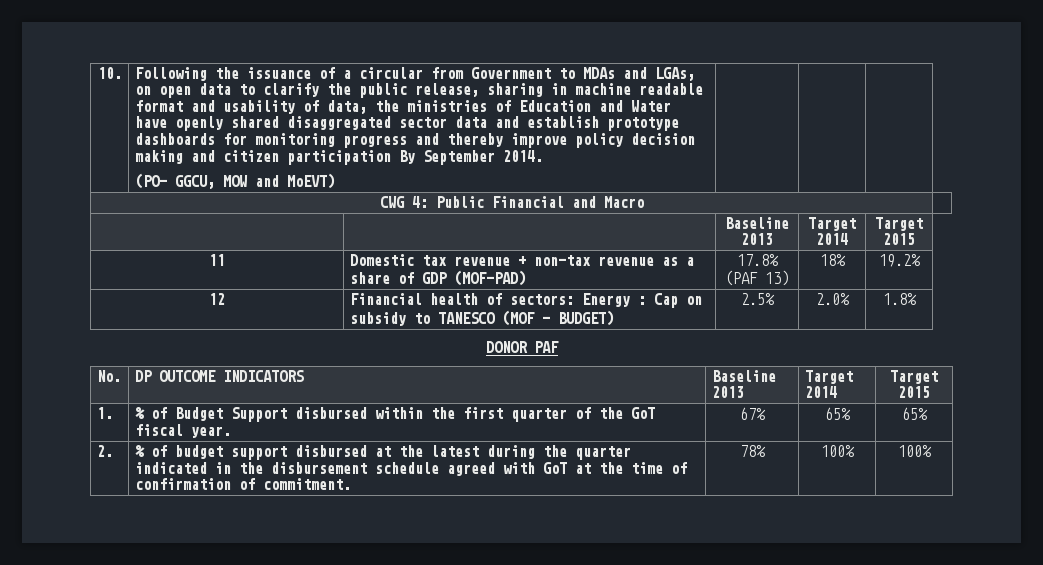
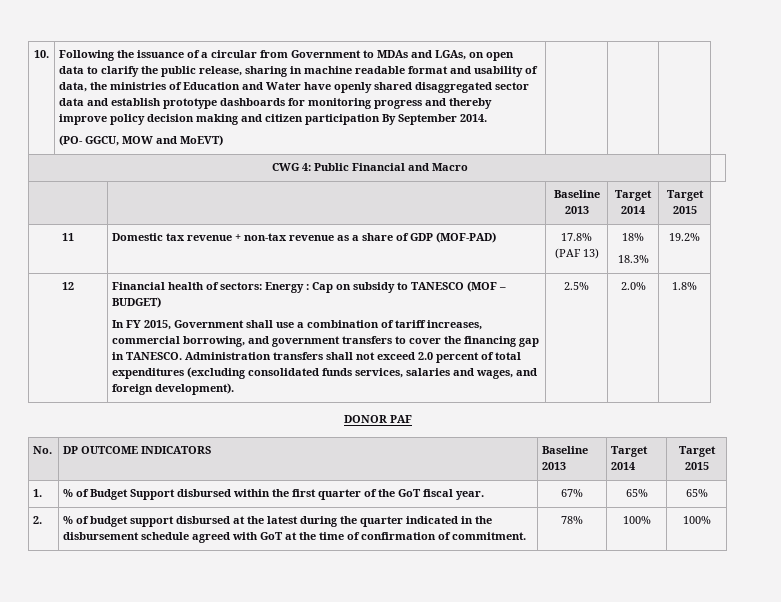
- 11 | Domestic tax revenue + non-tax revenue as a share of GDP (MOF-PAD) | 17.8% (PAF 13) | 18% | 19.2%
+ 11 | Domestic tax revenue + non-tax revenue as a share of GDP (MOF-PAD) | 17.8% (PAF 13) | 18%
+ 18.3% | 19.2%
+ In FY 2015, Government shall use a combination of tariff increases, commercial borrowing, and government transfers to cover the financing gap in TANESCO. Administration transfers shall not exceed 2.0 percent of total expenditures (excluding consolidated funds services, salaries and wages, and foreign development).

